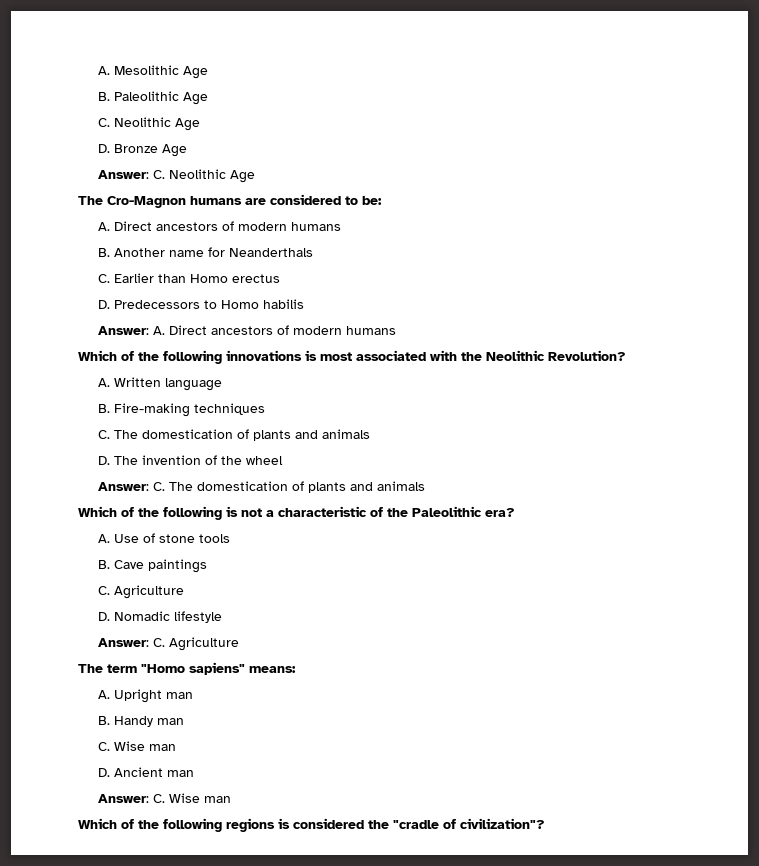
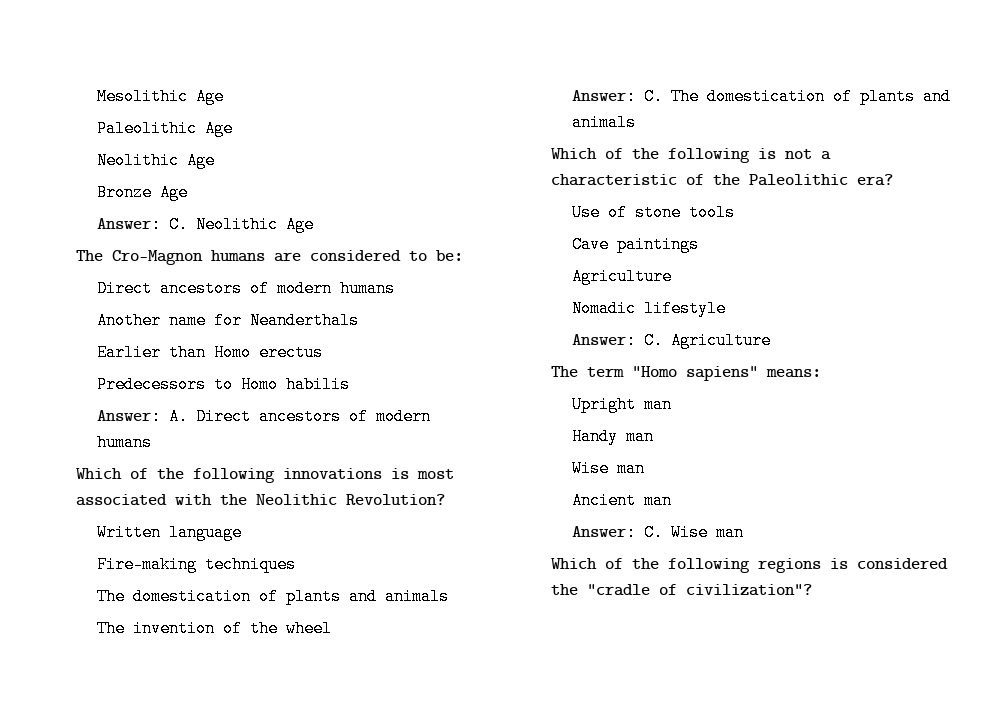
- A. Mesolithic Age
+ Mesolithic Age
- B. Paleolithic Age
- C. Neolithic Age
- D. Bronze Age
+ Paleolithic Age
+ Neolithic Age
+ Bronze Age
  The Cro-Magnon humans are considered to be:
- A. Direct ancestors of modern humans
- B. Another name for Neanderthals
+ Direct ancestors of modern humans
+ Another name for Neanderthals
- C. Earlier than Homo erectus
+ Earlier than Homo erectus
- D. Predecessors to Homo habilis
+ Predecessors to Homo habilis
- A. Written language
+ Written language
- B. Fire-making techniques
- C. The domestication of plants and animals
- D. The invention of the wheel
+ Fire-making techniques
+ The domestication of plants and animals
+ The invention of the wheel
- A. Use of stone tools
+ Use of stone tools
- B. Cave paintings
- C. Agriculture
- D. Nomadic lifestyle
+ Cave paintings
+ Agriculture
+ Nomadic lifestyle
- A. Upright man
+ Upright man
- B. Handy man
- C. Wise man
- D. Ancient man
+ Handy man
+ Wise man
+ Ancient man

